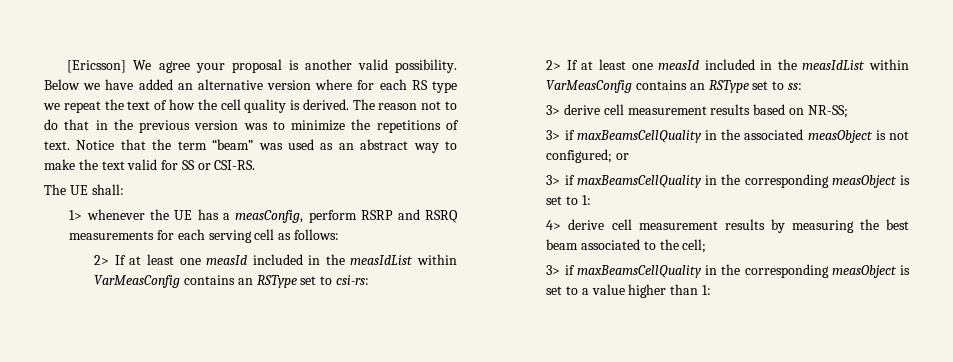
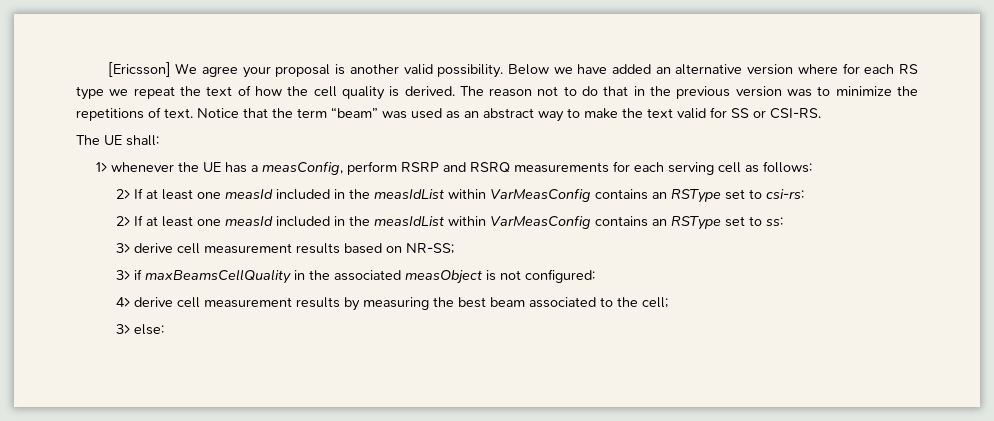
- 3> if maxBeamsCellQuality in the associated measObject is not configured; or
- 3> if maxBeamsCellQuality in the corresponding measObject is set to 1:
+ 3> if maxBeamsCellQuality in the associated measObject is not configured:
- 3> if maxBeamsCellQuality in the corresponding measObject is set to a value higher than 1:
+ 3> else:

